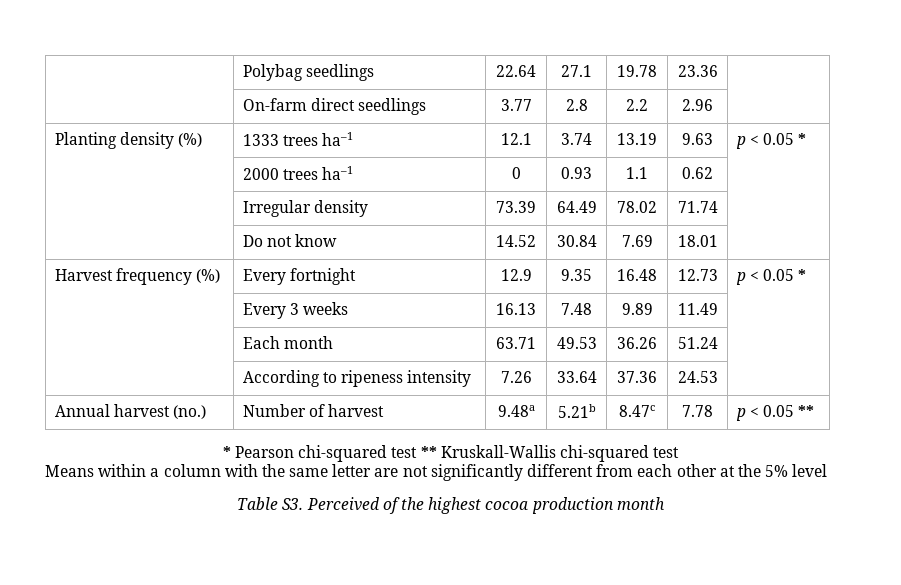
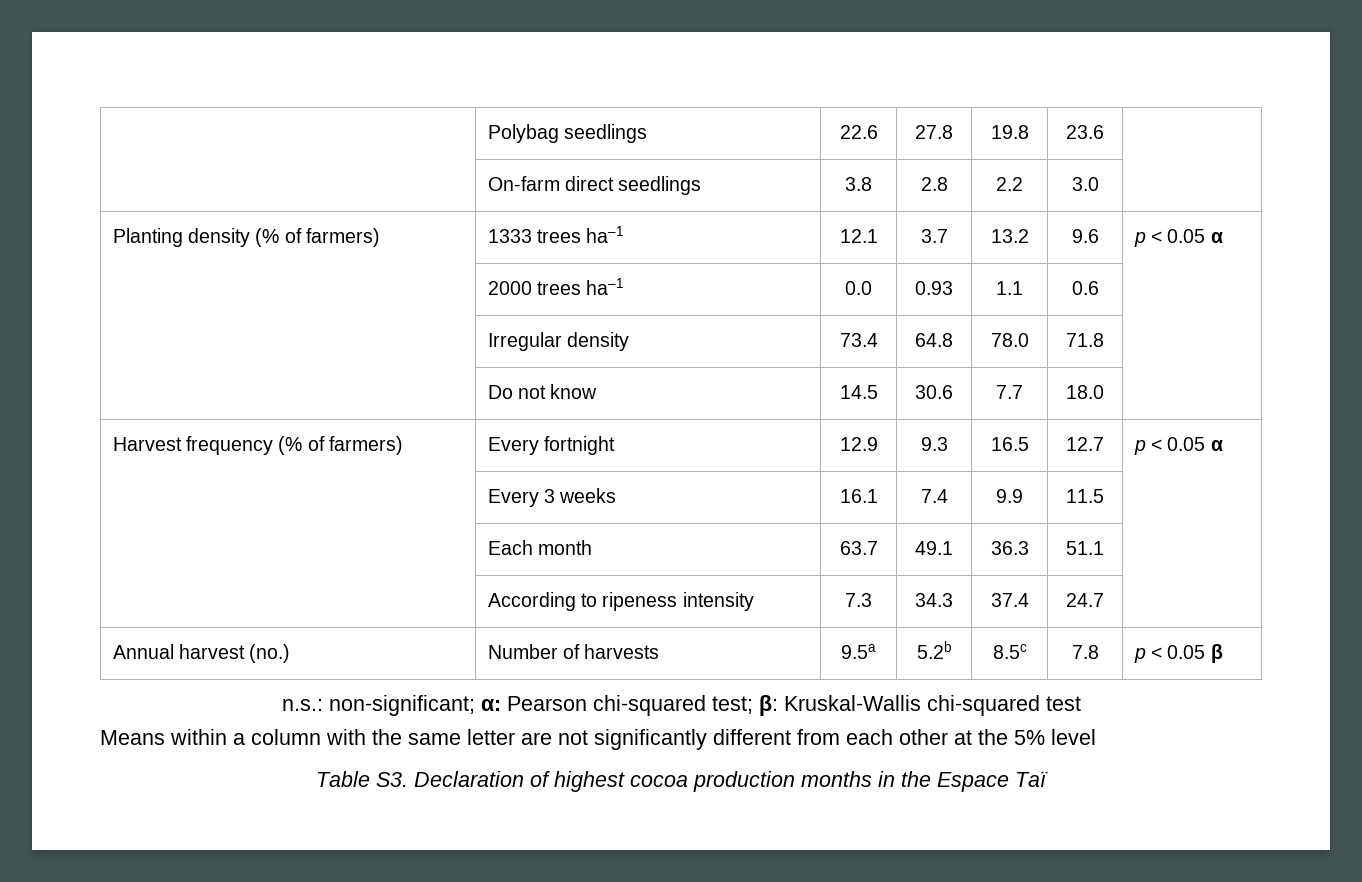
- | Polybag seedlings | 22.64 | 27.1 | 19.78 | 23.36 |
+ | Polybag seedlings | 22.6 | 27.8 | 19.8 | 23.6 |
- | On-farm direct seedlings | 3.77 | 2.8 | 2.2 | 2.96 |
+ | On-farm direct seedlings | 3.8 | 2.8 | 2.2 | 3.0 |
- Planting density (%) | 1333 trees ha–1 | 12.1 | 3.74 | 13.19 | 9.63 | p < 0.05 *
+ Planting density (% of farmers) | 1333 trees ha–1 | 12.1 | 3.7 | 13.2 | 9.6 | p < 0.05 α
- | 2000 trees ha–1 | 0 | 0.93 | 1.1 | 0.62 |
+ | 2000 trees ha–1 | 0.0 | 0.93 | 1.1 | 0.6 |
- | Irregular density | 73.39 | 64.49 | 78.02 | 71.74 |
+ | Irregular density | 73.4 | 64.8 | 78.0 | 71.8 |
- | Do not know | 14.52 | 30.84 | 7.69 | 18.01 |
+ | Do not know | 14.5 | 30.6 | 7.7 | 18.0 |
- Harvest frequency (%) | Every fortnight | 12.9 | 9.35 | 16.48 | 12.73 | p < 0.05 *
+ Harvest frequency (% of farmers) | Every fortnight | 12.9 | 9.3 | 16.5 | 12.7 | p < 0.05 α
- | Every 3 weeks | 16.13 | 7.48 | 9.89 | 11.49 |
- | Each month | 63.71 | 49.53 | 36.26 | 51.24 |
+ | Every 3 weeks | 16.1 | 7.4 | 9.9 | 11.5 |
+ | Each month | 63.7 | 49.1 | 36.3 | 51.1 |
- | According to ripeness intensity | 7.26 | 33.64 | 37.36 | 24.53 |
+ | According to ripeness intensity | 7.3 | 34.3 | 37.4 | 24.7 |
- Annual harvest (no.) | Number of harvest | 9.48a | 5.21b | 8.47c | 7.78 | p < 0.05 **
- * Pearson chi-squared test ** Kruskall-Wallis chi-squared test
+ Annual harvest (no.) | Number of harvests | 9.5a | 5.2b | 8.5c | 7.8 | p < 0.05 β
+ n.s.: non-significant; α: Pearson chi-squared test; β: Kruskal-Wallis chi-squared test
- Table S3. Perceived of the highest cocoa production month
+ Table S3. Declaration of highest cocoa production months in the Espace Taï

